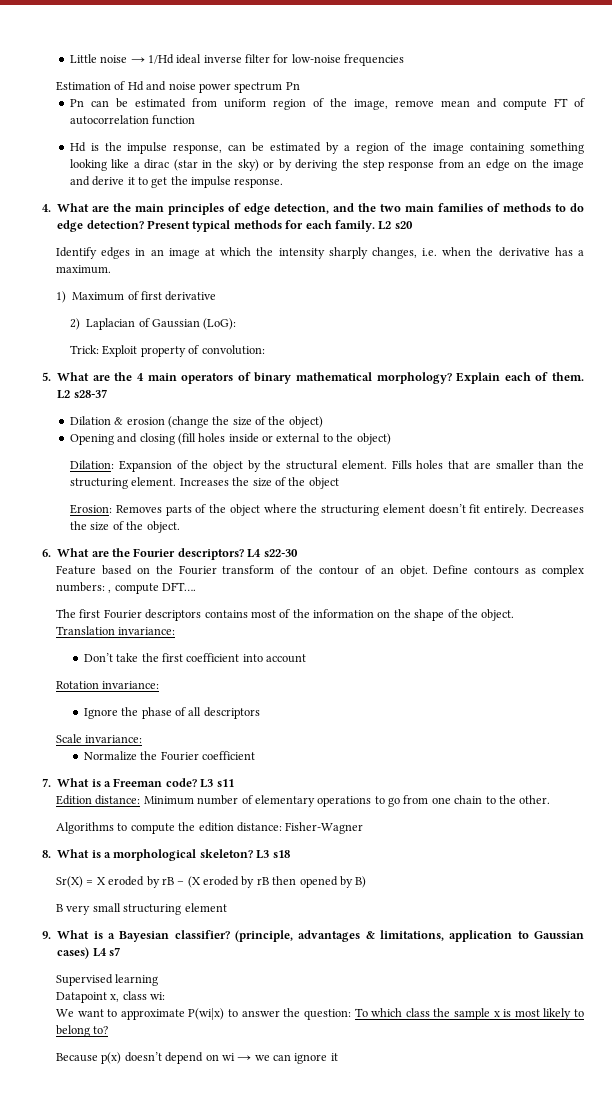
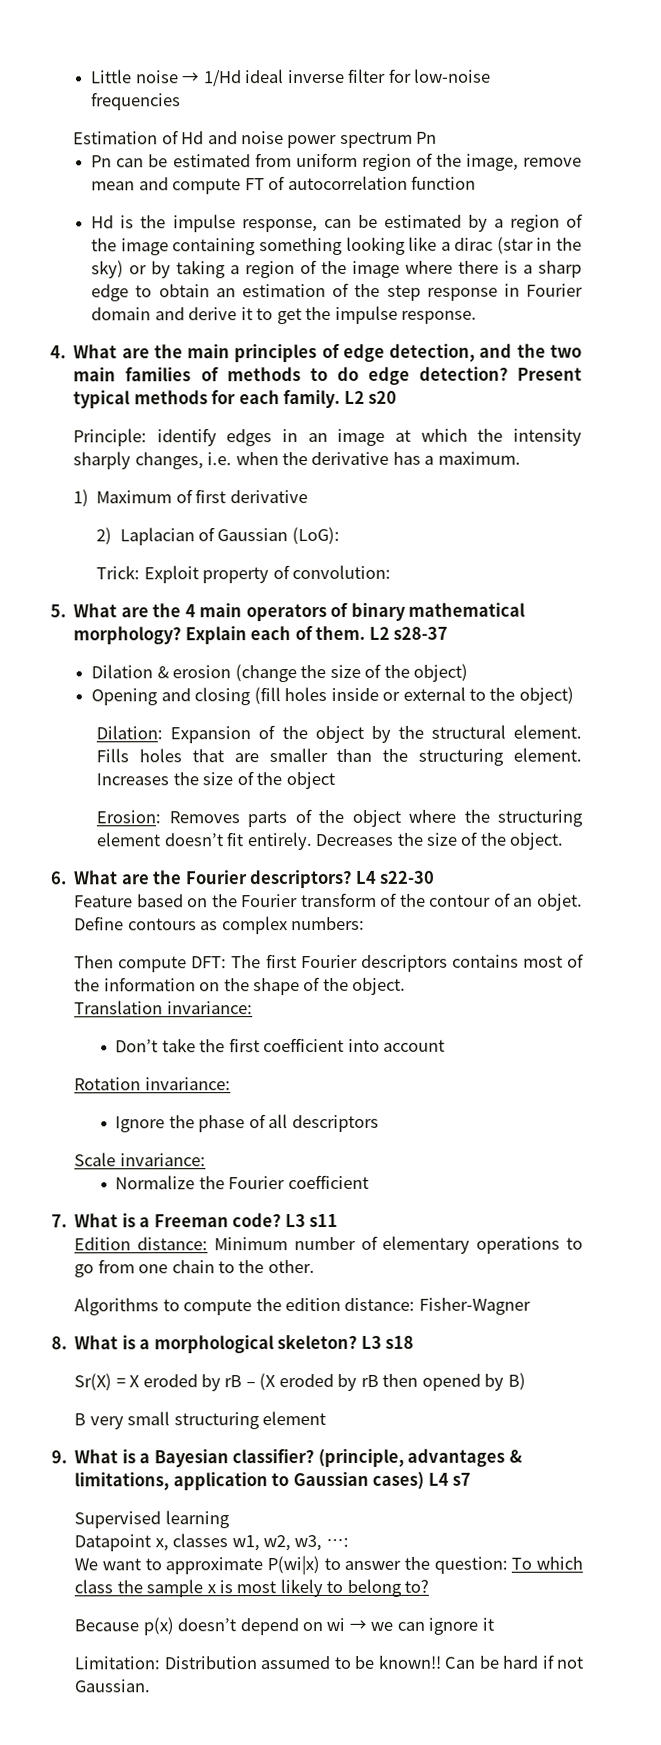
- Hd is the impulse response, can be estimated by a region of the image containing something looking like a dirac (star in the sky) or by deriving the step response from an edge on the image and derive it to get the impulse response.
+ Hd is the impulse response, can be estimated by a region of the image containing something looking like a dirac (star in the sky) or by taking a region of the image where there is a sharp edge to obtain an estimation of the step response in Fourier domain and derive it to get the impulse response.
- Identify edges in an image at which the intensity sharply changes, i.e. when the derivative has a maximum.
+ Principle: identify edges in an image at which the intensity sharply changes, i.e. when the derivative has a maximum.
- Define contours as complex numbers: , compute DFT….
- The first Fourier descriptors contains most of the information on the shape of the object.
+ Define contours as complex numbers:
+ Then compute DFT: The first Fourier descriptors contains most of the information on the shape of the object.
- Datapoint x, class wi:
+ Datapoint x, classes w1, w2, w3, …:
+ Limitation: Distribution assumed to be known!! Can be hard if not Gaussian.

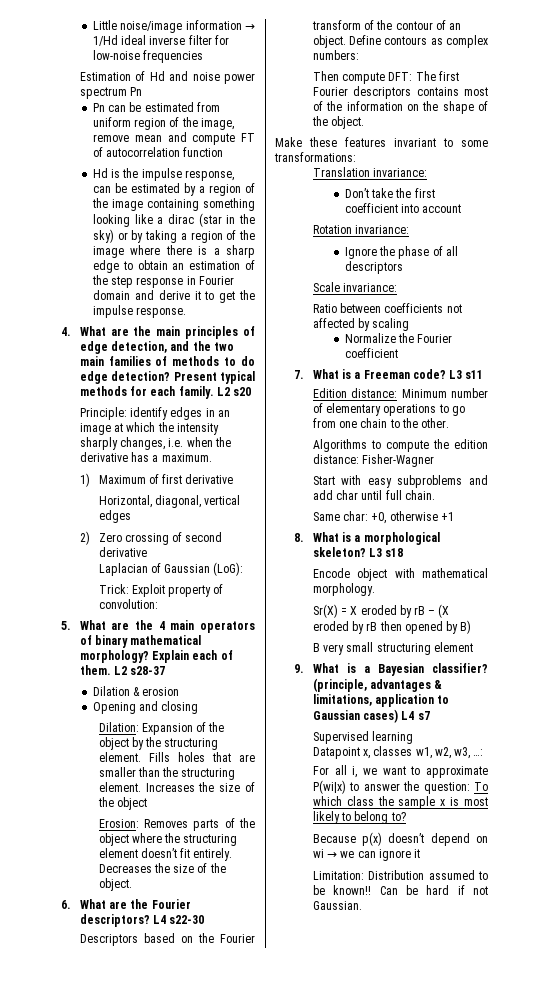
- Little noise → 1/Hd ideal inverse filter for low-noise frequencies
+ Little noise/image information → 1/Hd ideal inverse filter for low-noise frequencies
- 2) Laplacian of Gaussian (LoG):
+ Horizontal, diagonal, vertical edges
+ 2) Zero crossing of second derivative
+ Laplacian of Gaussian (LoG):
- Dilation & erosion (change the size of the object)
- Opening and closing (fill holes inside or external to the object)
+ Dilation & erosion
+ Opening and closing
- Dilation: Expansion of the object by the structural element.
+ Dilation: Expansion of the object by the structuring element.
- Feature based on the Fourier transform of the contour of an objet.
+ Descriptors based on the Fourier transform of the contour of an object.
+ Make these features invariant to some transformations:
+ Ratio between coefficients not affected by scaling
+ Start with easy subproblems and add char until full chain.
+ Same char: +0, otherwise +1
+ Encode object with mathematical morphology.
- We want to approximate P(wi|x) to answer the question: To which class the sample x is most likely to belong to?
+ For all i, we want to approximate P(wi|x) to answer the question: To which class the sample x is most likely to belong to?

